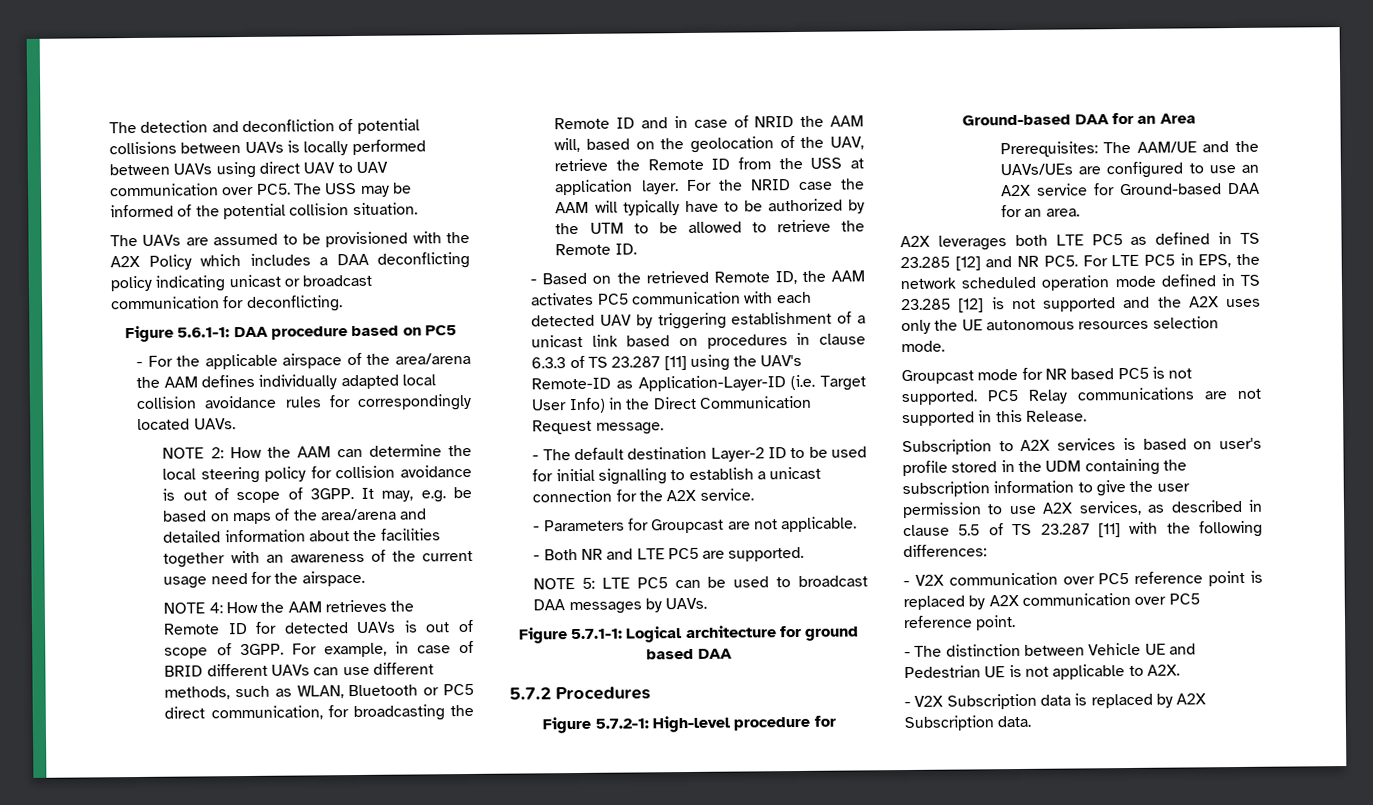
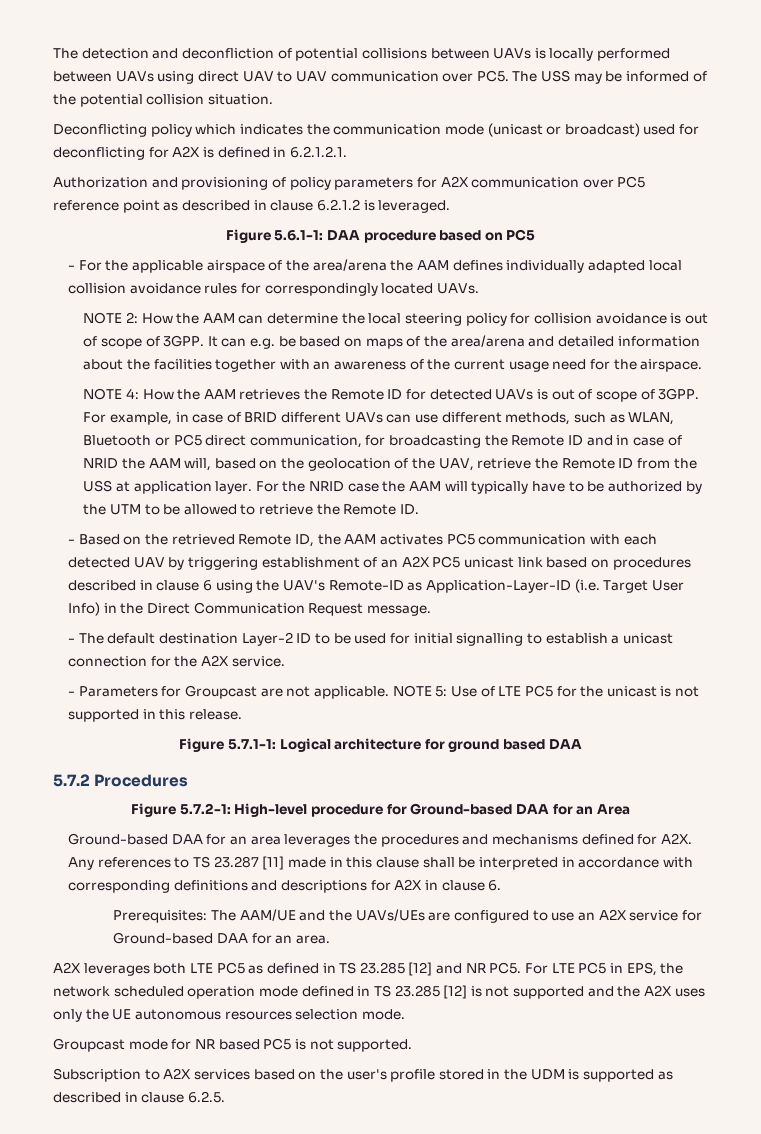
- The UAVs are assumed to be provisioned with the A2X Policy which includes a DAA deconflicting policy indicating unicast or broadcast communication for deconflicting.
+ Deconflicting policy which indicates the communication mode (unicast or broadcast) used for deconflicting for A2X is defined in 6.2.1.2.1.
+ Authorization and provisioning of policy parameters for A2X communication over PC5 reference point as described in clause 6.2.1.2 is leveraged.
- It may, e.g. be based on maps of the area/arena and detailed information about the facilities together with an awareness of the current usage need for the airspace.
+ It can e.g. be based on maps of the area/arena and detailed information about the facilities together with an awareness of the current usage need for the airspace.
- - Based on the retrieved Remote ID, the AAM activates PC5 communication with each detected UAV by triggering establishment of a unicast link based on procedures in clause 6.3.3 of TS 23.287 [11] using the UAV's Remote-ID as Application-Layer-ID (i.e. Target User Info) in the Direct Communication Request message.
+ - Based on the retrieved Remote ID, the AAM activates PC5 communication with each detected UAV by triggering establishment of an A2X PC5 unicast link based on procedures described in clause 6 using the UAV's Remote-ID as Application-Layer-ID (i.e. Target User Info) in the Direct Communication Request message.
- - Parameters for Groupcast are not applicable.
- - Both NR and LTE PC5 are supported.
- NOTE 5: LTE PC5 can be used to broadcast DAA messages by UAVs.
+ - Parameters for Groupcast are not applicable. NOTE 5: Use of LTE PC5 for the unicast is not supported in this release.
+ Ground-based DAA for an area leverages the procedures and mechanisms defined for A2X. Any references to TS 23.287 [11] made in this clause shall be interpreted in accordance with corresponding definitions and descriptions for A2X in clause 6.
- PC5 Relay communications are not supported in this Release.
- Subscription to A2X services is based on user's profile stored in the UDM containing the subscription information to give the user permission to use A2X services, as described in clause 5.5 of TS 23.287 [11] with the following differences:
- - V2X communication over PC5 reference point is replaced by A2X communication over PC5 reference point.
- - The distinction between Vehicle UE and Pedestrian UE is not applicable to A2X.
- - V2X Subscription data is replaced by A2X Subscription data.
+ Subscription to A2X services based on the user's profile stored in the UDM is supported as described in clause 6.2.5.

